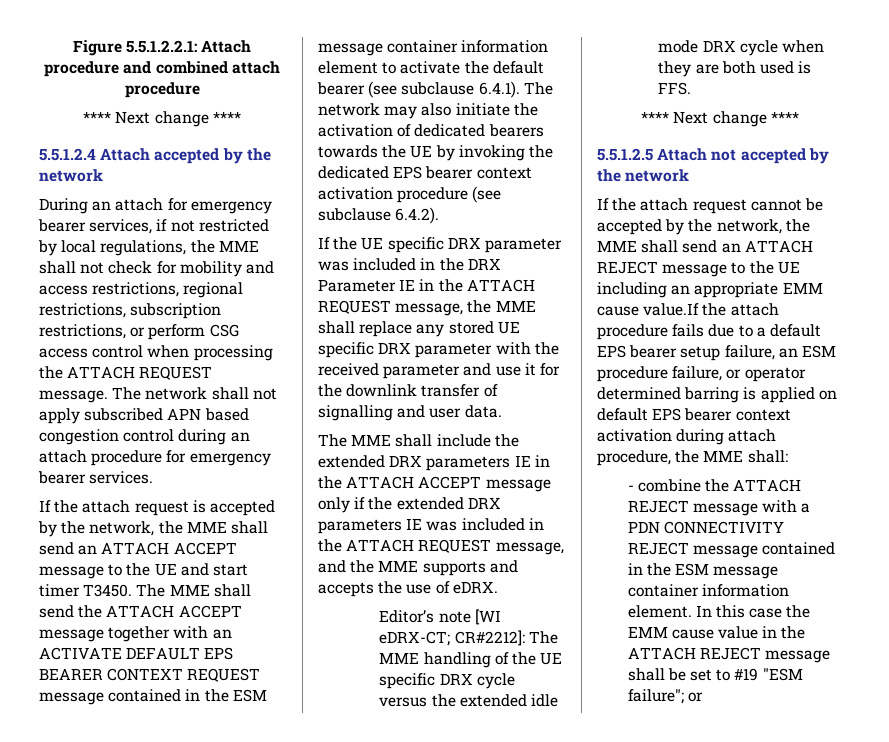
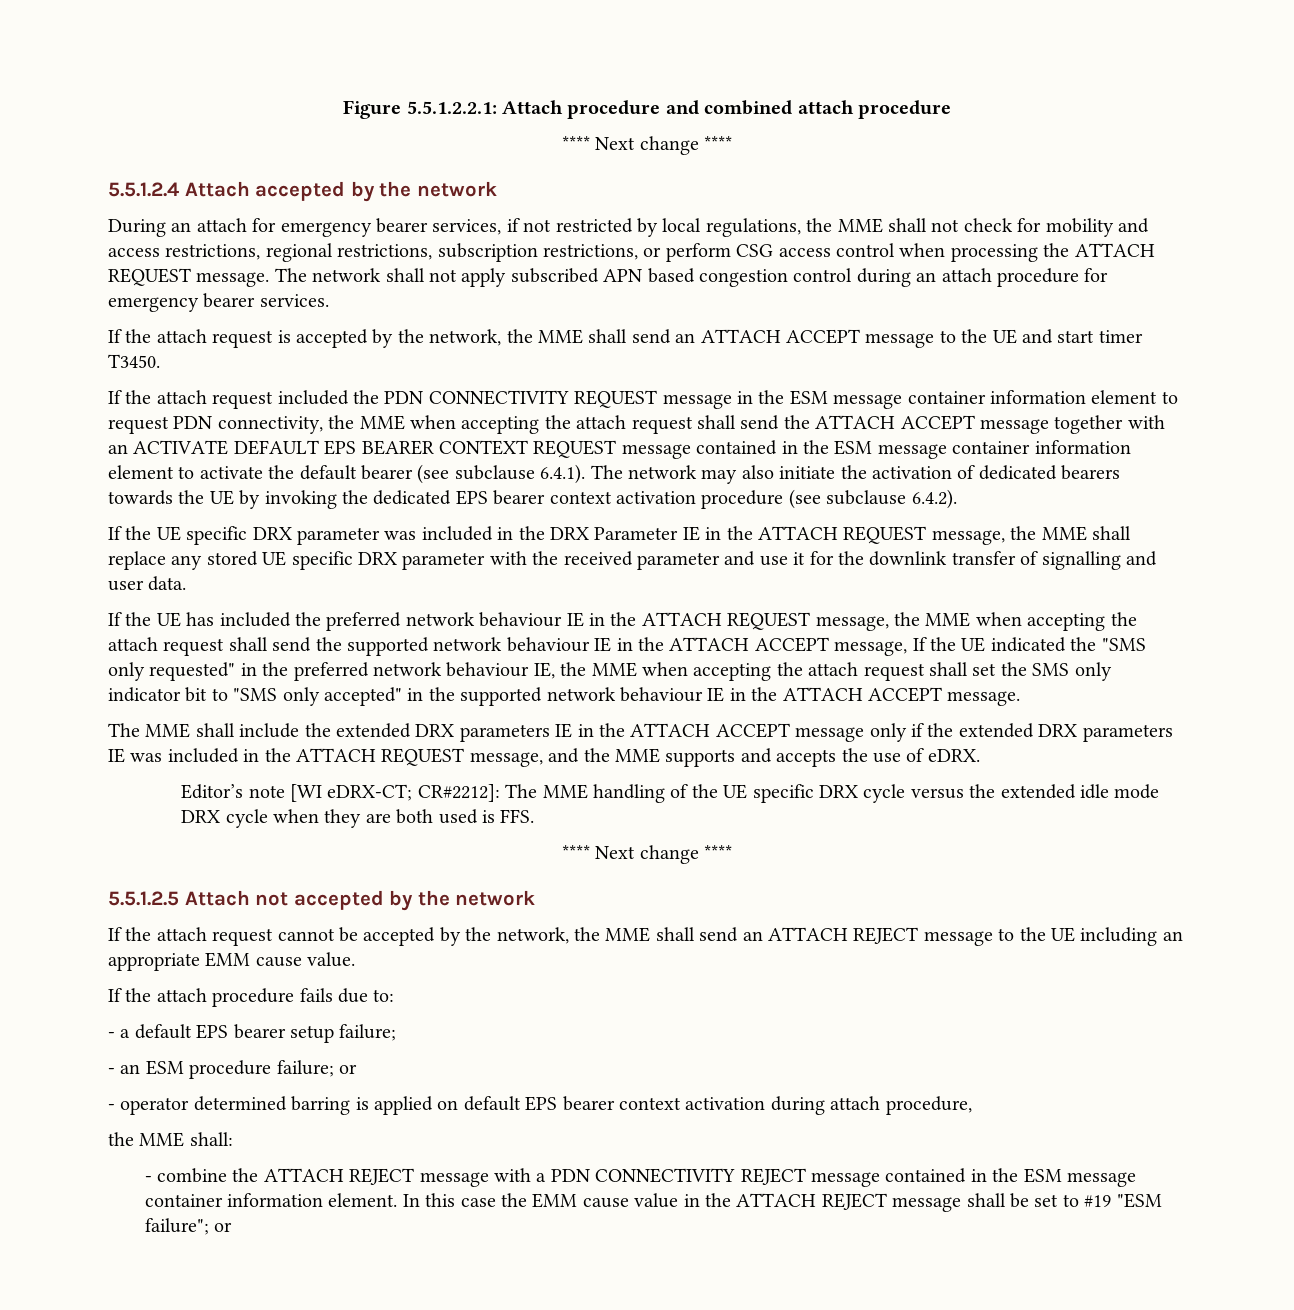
- If the attach request is accepted by the network, the MME shall send an ATTACH ACCEPT message to the UE and start timer T3450. The MME shall send the ATTACH ACCEPT message together with an ACTIVATE DEFAULT EPS BEARER CONTEXT REQUEST message contained in the ESM message container information element to activate the default bearer (see subclause 6.4.1). The network may also initiate the activation of dedicated bearers towards the UE by invoking the dedicated EPS bearer context activation procedure (see subclause 6.4.2).
+ If the attach request is accepted by the network, the MME shall send an ATTACH ACCEPT message to the UE and start timer T3450.
+ If the attach request included the PDN CONNECTIVITY REQUEST message in the ESM message container information element to request PDN connectivity, the MME when accepting the attach request shall send the ATTACH ACCEPT message together with an ACTIVATE DEFAULT EPS BEARER CONTEXT REQUEST message contained in the ESM message container information element to activate the default bearer (see subclause 6.4.1). The network may also initiate the activation of dedicated bearers towards the UE by invoking the dedicated EPS bearer context activation procedure (see subclause 6.4.2).
+ If the UE has included the preferred network behaviour IE in the ATTACH REQUEST message, the MME when accepting the attach request shall send the supported network behaviour IE in the ATTACH ACCEPT message, If the UE indicated the "SMS only requested" in the preferred network behaviour IE, the MME when accepting the attach request shall set the SMS only indicator bit to "SMS only accepted" in the supported network behaviour IE in the ATTACH ACCEPT message.
- If the attach request cannot be accepted by the network, the MME shall send an ATTACH REJECT message to the UE including an appropriate EMM cause value.If the attach procedure fails due to a default EPS bearer setup failure, an ESM procedure failure, or operator determined barring is applied on default EPS bearer context activation during attach procedure, the MME shall:
+ If the attach request cannot be accepted by the network, the MME shall send an ATTACH REJECT message to the UE including an appropriate EMM cause value.
+ If the attach procedure fails due to:
+ - a default EPS bearer setup failure;
+ - an ESM procedure failure; or
+ - operator determined barring is applied on default EPS bearer context activation during attach procedure,
+ the MME shall:

